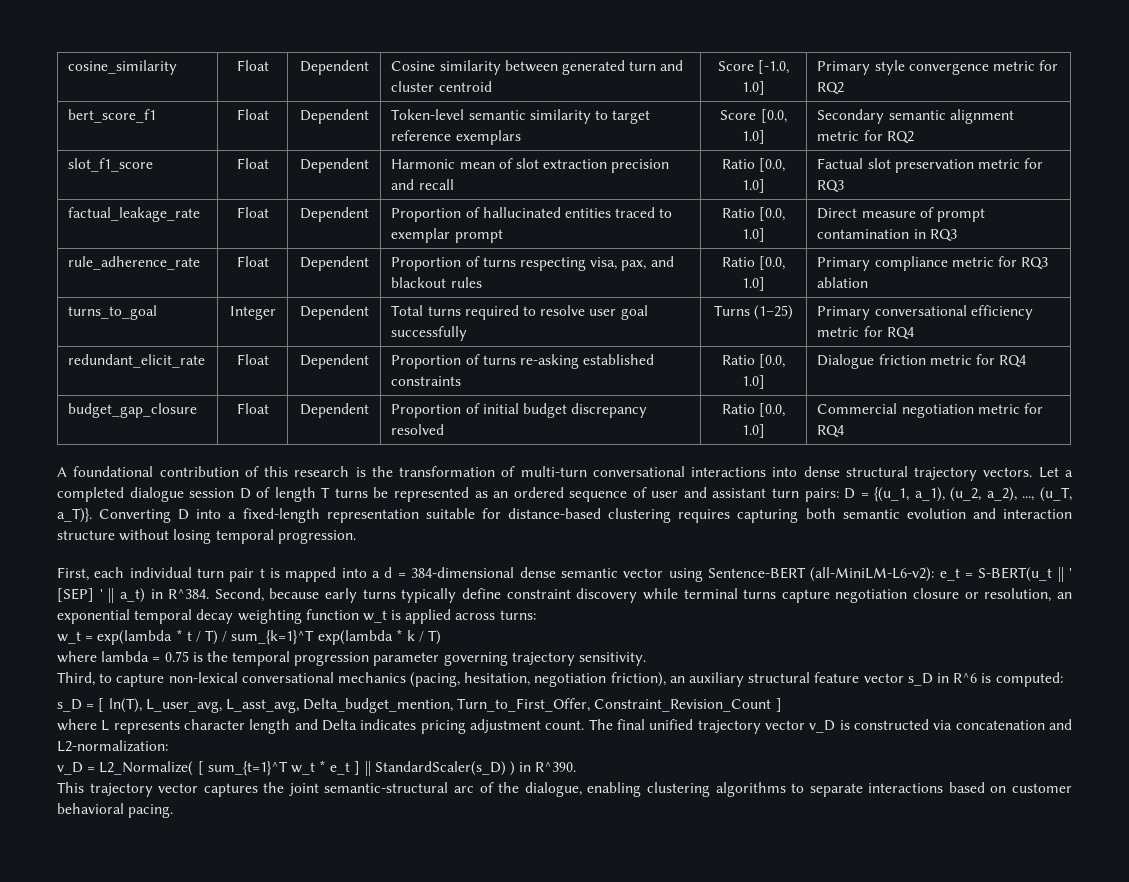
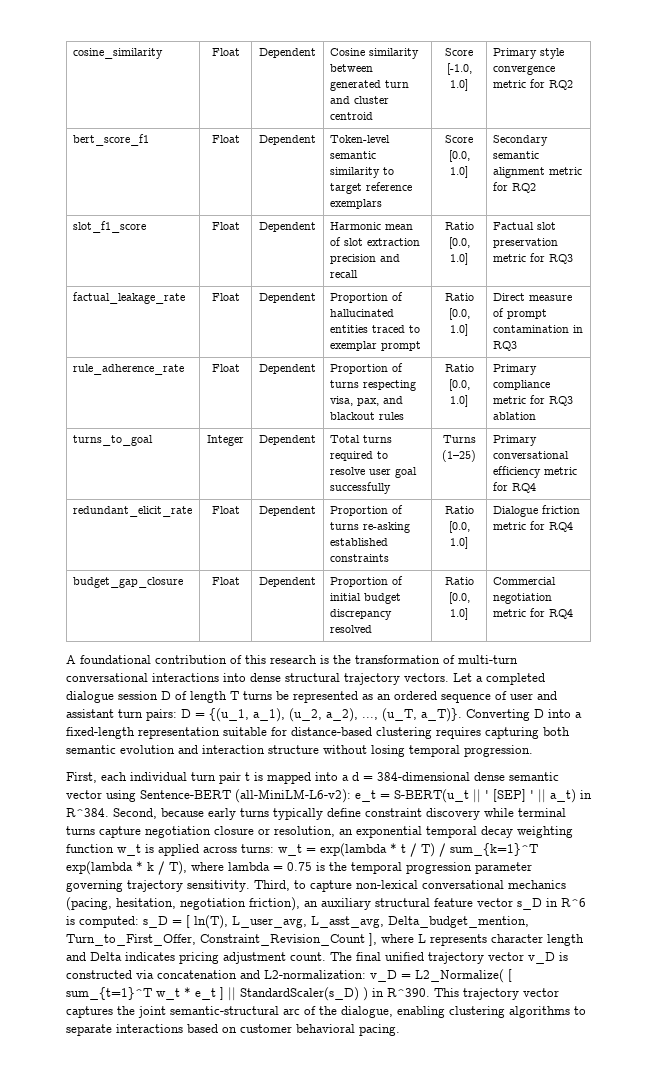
- Second, because early turns typically define constraint discovery while terminal turns capture negotiation closure or resolution, an exponential temporal decay weighting function w_t is applied across turns:
- w_t = exp(lambda * t / T) / sum_{k=1}^T exp(lambda * k / T)
- where lambda = 0.75 is the temporal progression parameter governing trajectory sensitivity.
- Third, to capture non-lexical conversational mechanics (pacing, hesitation, negotiation friction), an auxiliary structural feature vector s_D in R^6 is computed:
- s_D = [ ln(T), L_user_avg, L_asst_avg, Delta_budget_mention, Turn_to_First_Offer, Constraint_Revision_Count ]
- where L represents character length and Delta indicates pricing adjustment count.
+ Second, because early turns typically define constraint discovery while terminal turns capture negotiation closure or resolution, an exponential temporal decay weighting function w_t is applied across turns: w_t = exp(lambda * t / T) / sum_{k=1}^T exp(lambda * k / T), where lambda = 0.75 is the temporal progression parameter governing trajectory sensitivity. Third, to capture non-lexical conversational mechanics (pacing, hesitation, negotiation friction), an auxiliary structural feature vector s_D in R^6 is computed: s_D = [ ln(T), L_user_avg, L_asst_avg, Delta_budget_mention, Turn_to_First_Offer, Constraint_Revision_Count ], where L represents character length and Delta indicates pricing adjustment count.
- The final unified trajectory vector v_D is constructed via concatenation and L2-normalization:
- v_D = L2_Normalize( [ sum_{t=1}^T w_t * e_t ] || StandardScaler(s_D) ) in R^390.
- This trajectory vector captures the joint semantic-structural arc of the dialogue, enabling clustering algorithms to separate interactions based on customer behavioral pacing.
+ The final unified trajectory vector v_D is constructed via concatenation and L2-normalization: v_D = L2_Normalize( [ sum_{t=1}^T w_t * e_t ] || StandardScaler(s_D) ) in R^390. This trajectory vector captures the joint semantic-structural arc of the dialogue, enabling clustering algorithms to separate interactions based on customer behavioral pacing.

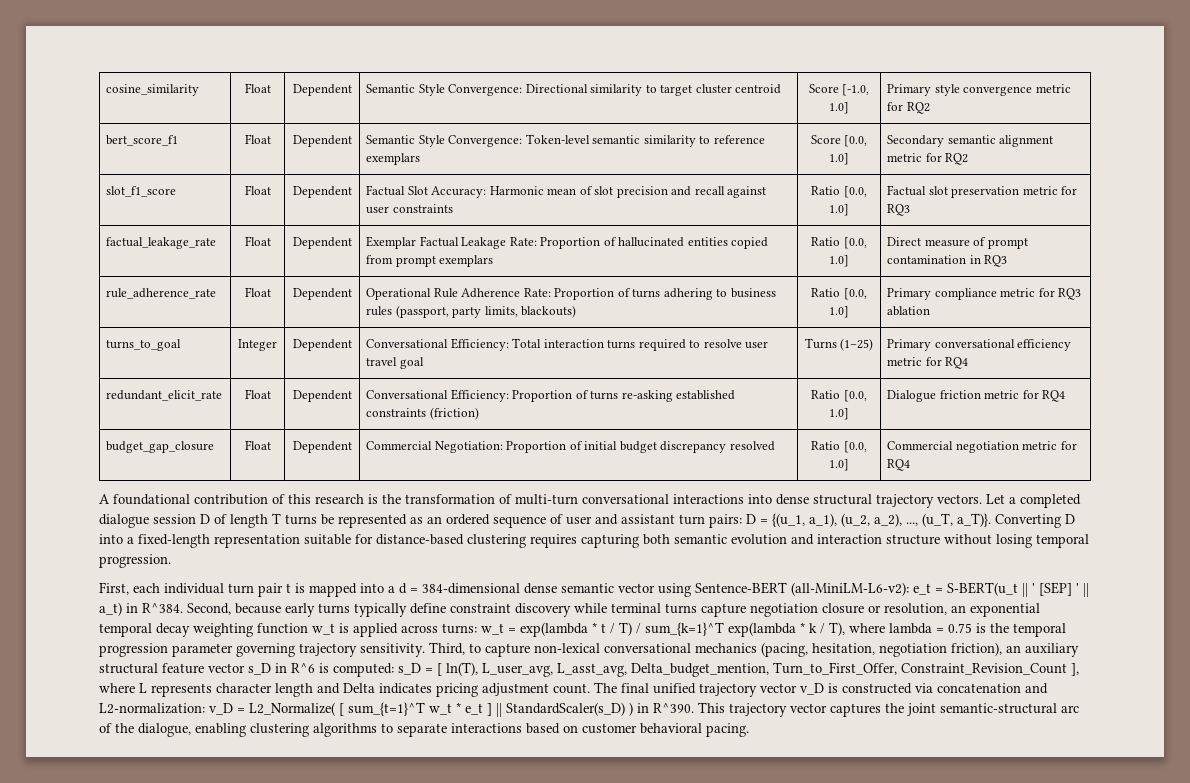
- cosine_similarity | Float | Dependent | Cosine similarity between generated turn and cluster centroid | Score [-1.0, 1.0] | Primary style convergence metric for RQ2
+ cosine_similarity | Float | Dependent | Semantic Style Convergence: Directional similarity to target cluster centroid | Score [-1.0, 1.0] | Primary style convergence metric for RQ2
- bert_score_f1 | Float | Dependent | Token-level semantic similarity to target reference exemplars | Score [0.0, 1.0] | Secondary semantic alignment metric for RQ2
+ bert_score_f1 | Float | Dependent | Semantic Style Convergence: Token-level semantic similarity to reference exemplars | Score [0.0, 1.0] | Secondary semantic alignment metric for RQ2
- slot_f1_score | Float | Dependent | Harmonic mean of slot extraction precision and recall | Ratio [0.0, 1.0] | Factual slot preservation metric for RQ3
+ slot_f1_score | Float | Dependent | Factual Slot Accuracy: Harmonic mean of slot precision and recall against user constraints | Ratio [0.0, 1.0] | Factual slot preservation metric for RQ3
- factual_leakage_rate | Float | Dependent | Proportion of hallucinated entities traced to exemplar prompt | Ratio [0.0, 1.0] | Direct measure of prompt contamination in RQ3
+ factual_leakage_rate | Float | Dependent | Exemplar Factual Leakage Rate: Proportion of hallucinated entities copied from prompt exemplars | Ratio [0.0, 1.0] | Direct measure of prompt contamination in RQ3
- rule_adherence_rate | Float | Dependent | Proportion of turns respecting visa, pax, and blackout rules | Ratio [0.0, 1.0] | Primary compliance metric for RQ3 ablation
+ rule_adherence_rate | Float | Dependent | Operational Rule Adherence Rate: Proportion of turns adhering to business rules (passport, party limits, blackouts) | Ratio [0.0, 1.0] | Primary compliance metric for RQ3 ablation
- turns_to_goal | Integer | Dependent | Total turns required to resolve user goal successfully | Turns (1–25) | Primary conversational efficiency metric for RQ4
+ turns_to_goal | Integer | Dependent | Conversational Efficiency: Total interaction turns required to resolve user travel goal | Turns (1–25) | Primary conversational efficiency metric for RQ4
- redundant_elicit_rate | Float | Dependent | Proportion of turns re-asking established constraints | Ratio [0.0, 1.0] | Dialogue friction metric for RQ4
+ redundant_elicit_rate | Float | Dependent | Conversational Efficiency: Proportion of turns re-asking established constraints (friction) | Ratio [0.0, 1.0] | Dialogue friction metric for RQ4
- budget_gap_closure | Float | Dependent | Proportion of initial budget discrepancy resolved | Ratio [0.0, 1.0] | Commercial negotiation metric for RQ4
+ budget_gap_closure | Float | Dependent | Commercial Negotiation: Proportion of initial budget discrepancy resolved | Ratio [0.0, 1.0] | Commercial negotiation metric for RQ4

